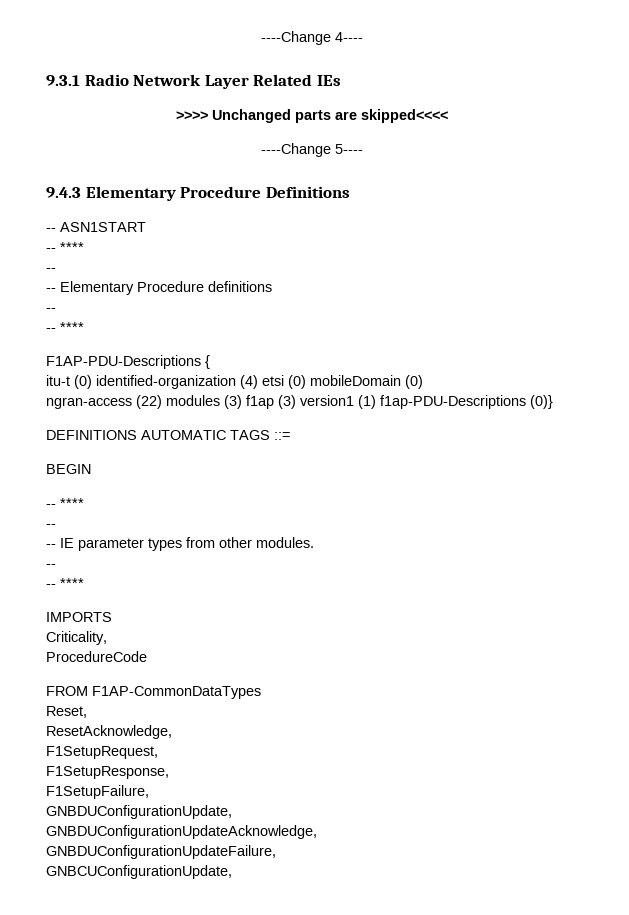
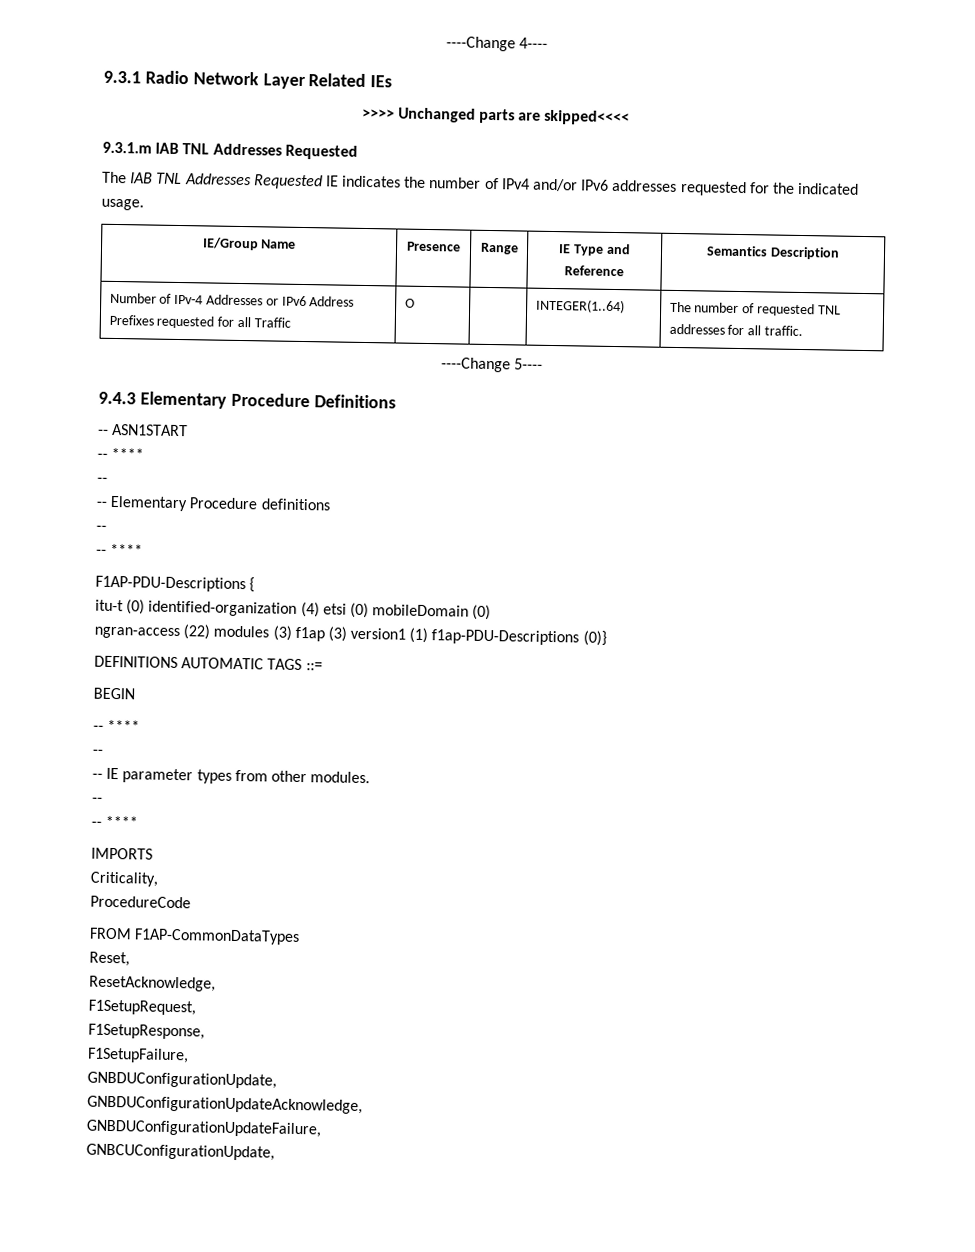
+ 9.3.1.m IAB TNL Addresses Requested
+ The IAB TNL Addresses Requested IE indicates the number of IPv4 and/or IPv6 addresses requested for the indicated usage.
+ IE/Group Name | Presence | Range | IE Type and Reference | Semantics Description
+ Number of IPv-4 Addresses or IPv6 Address Prefixes requested for all Traffic | O | | INTEGER(1..64) | The number of requested TNL addresses for all traffic.

